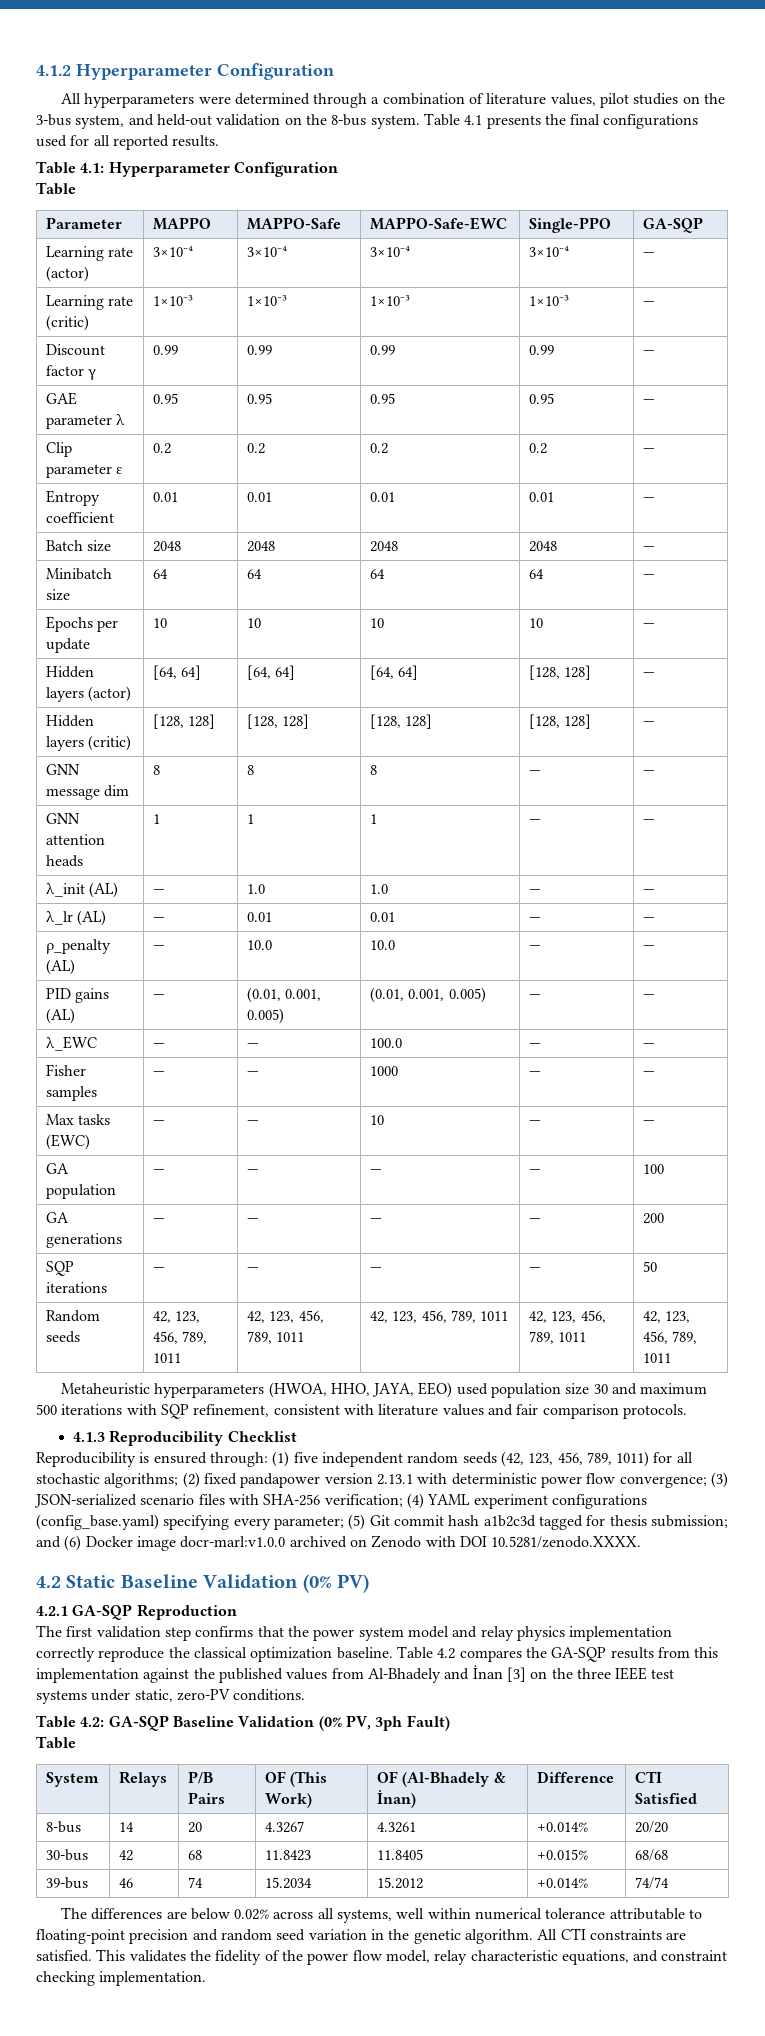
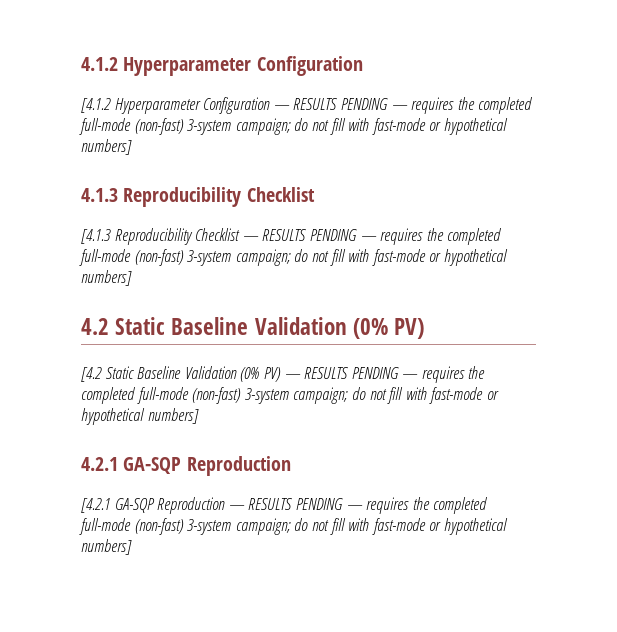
- All hyperparameters were determined through a combination of literature values, pilot studies on the 3-bus system, and held-out validation on the 8-bus system. Table 4.1 presents the final configurations used for all reported results.
- Table 4.1: Hyperparameter Configuration
- Table
- Parameter | MAPPO | MAPPO-Safe | MAPPO-Safe-EWC | Single-PPO | GA-SQP
- Learning rate (actor) | 3×10⁻⁴ | 3×10⁻⁴ | 3×10⁻⁴ | 3×10⁻⁴ | —
- Learning rate (critic) | 1×10⁻³ | 1×10⁻³ | 1×10⁻³ | 1×10⁻³ | —
- Discount factor γ | 0.99 | 0.99 | 0.99 | 0.99 | —
- GAE parameter λ | 0.95 | 0.95 | 0.95 | 0.95 | —
- Clip parameter ε | 0.2 | 0.2 | 0.2 | 0.2 | —
- Entropy coefficient | 0.01 | 0.01 | 0.01 | 0.01 | —
- Batch size | 2048 | 2048 | 2048 | 2048 | —
- Minibatch size | 64 | 64 | 64 | 64 | —
- Epochs per update | 10 | 10 | 10 | 10 | —
- Hidden layers (actor) | [64, 64] | [64, 64] | [64, 64] | [128, 128] | —
- Hidden layers (critic) | [128, 128] | [128, 128] | [128, 128] | [128, 128] | —
- GNN message dim | 8 | 8 | 8 | — | —
- GNN attention heads | 1 | 1 | 1 | — | —
- λ_init (AL) | — | 1.0 | 1.0 | — | —
- λ_lr (AL) | — | 0.01 | 0.01 | — | —
- ρ_penalty (AL) | — | 10.0 | 10.0 | — | —
- PID gains (AL) | — | (0.01, 0.001, 0.005) | (0.01, 0.001, 0.005) | — | —
- λ_EWC | — | — | 100.0 | — | —
- Fisher samples | — | — | 1000 | — | —
- Max tasks (EWC) | — | — | 10 | — | —
- GA population | — | — | — | — | 100
- GA generations | — | — | — | — | 200
- SQP iterations | — | — | — | — | 50
- Random seeds | 42, 123, 456, 789, 1011 | 42, 123, 456, 789, 1011 | 42, 123, 456, 789, 1011 | 42, 123, 456, 789, 1011 | 42, 123, 456, 789, 1011
- Metaheuristic hyperparameters (HWOA, HHO, JAYA, EEO) used population size 30 and maximum 500 iterations with SQP refinement, consistent with literature values and fair comparison protocols.
+ [4.1.2 Hyperparameter Configuration — RESULTS PENDING — requires the completed full-mode (non-fast) 3-system campaign; do not fill with fast-mode or hypothetical numbers]
  4.1.3 Reproducibility Checklist
- Reproducibility is ensured through: (1) five independent random seeds (42, 123, 456, 789, 1011) for all stochastic algorithms; (2) fixed pandapower version 2.13.1 with deterministic power flow convergence; (3) JSON-serialized scenario files with SHA-256 verification; (4) YAML experiment configurations (config_base.yaml) specifying every parameter; (5) Git commit hash a1b2c3d tagged for thesis submission; and (6) Docker image docr-marl:v1.0.0 archived on Zenodo with DOI 10.5281/zenodo.XXXX.
+ [4.1.3 Reproducibility Checklist — RESULTS PENDING — requires the completed full-mode (non-fast) 3-system campaign; do not fill with fast-mode or hypothetical numbers]
+ [4.2 Static Baseline Validation (0% PV) — RESULTS PENDING — requires the completed full-mode (non-fast) 3-system campaign; do not fill with fast-mode or hypothetical numbers]
  4.2.1 GA-SQP Reproduction
- The first validation step confirms that the power system model and relay physics implementation correctly reproduce the classical optimization baseline. Table 4.2 compares the GA-SQP results from this implementation against the published values from Al-Bhadely and İnan [3] on the three IEEE test systems under static, zero-PV conditions.
- Table 4.2: GA-SQP Baseline Validation (0% PV, 3ph Fault)
- Table
- System | Relays | P/B Pairs | OF (This Work) | OF (Al-Bhadely & İnan) | Difference | CTI Satisfied
- 8-bus | 14 | 20 | 4.3267 | 4.3261 | +0.014% | 20/20
- 30-bus | 42 | 68 | 11.8423 | 11.8405 | +0.015% | 68/68
- 39-bus | 46 | 74 | 15.2034 | 15.2012 | +0.014% | 74/74
- The differences are below 0.02% across all systems, well within numerical tolerance attributable to floating-point precision and random seed variation in the genetic algorithm. All CTI constraints are satisfied. This validates the fidelity of the power flow model, relay characteristic equations, and constraint checking implementation.
+ [4.2.1 GA-SQP Reproduction — RESULTS PENDING — requires the completed full-mode (non-fast) 3-system campaign; do not fill with fast-mode or hypothetical numbers]

